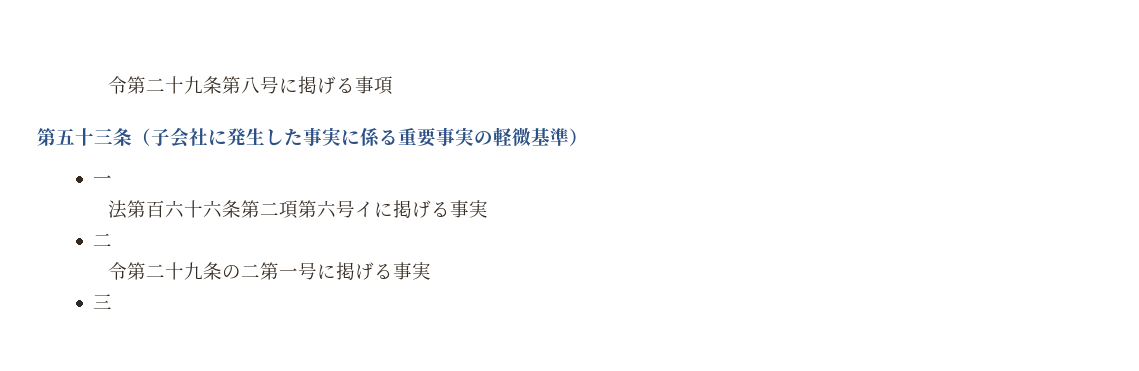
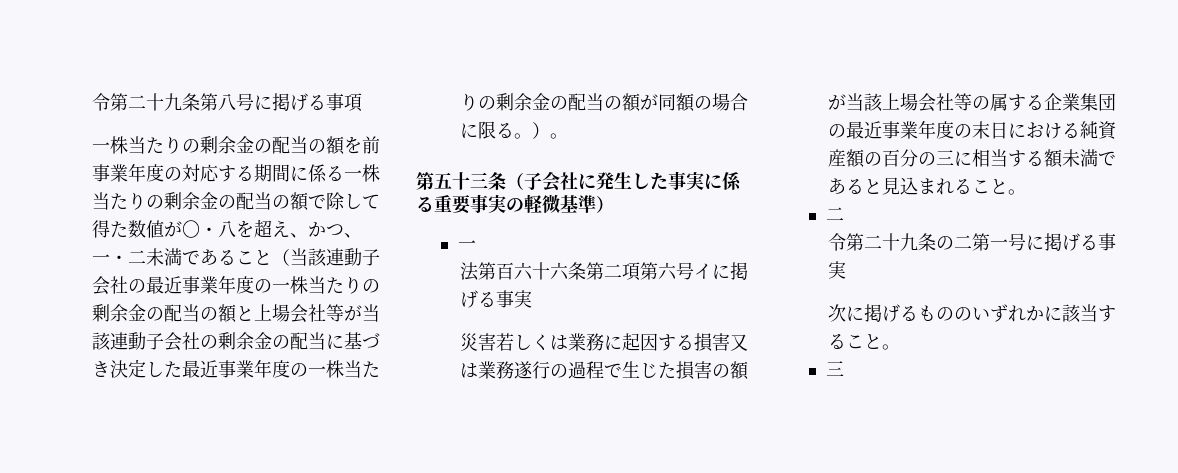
+ 一株当たりの剰余金の配当の額を前事業年度の対応する期間に係る一株当たりの剰余金の配当の額で除して得た数値が〇・八を超え、かつ、一・二未満であること（当該連動子会社の最近事業年度の一株当たりの剰余金の配当の額と上場会社等が当該連動子会社の剰余金の配当に基づき決定した最近事業年度の一株当たりの剰余金の配当の額が同額の場合に限る。）。
+ 災害若しくは業務に起因する損害又は業務遂行の過程で生じた損害の額が当該上場会社等の属する企業集団の最近事業年度の末日における純資産額の百分の三に相当する額未満であると見込まれること。
+ 次に掲げるもののいずれかに該当すること。

